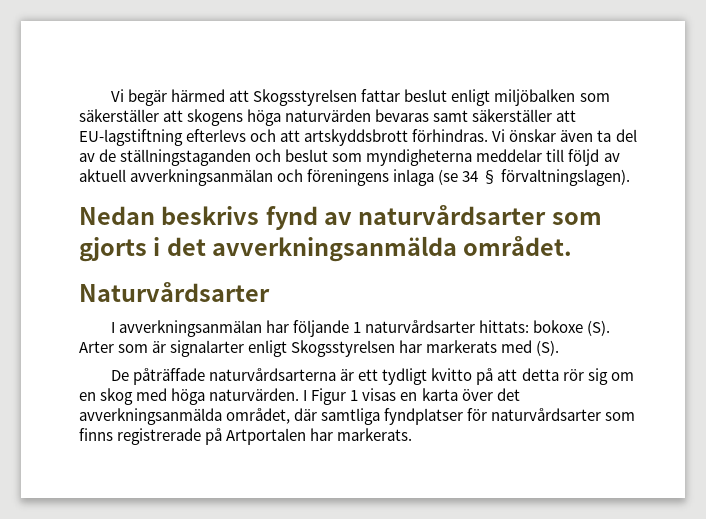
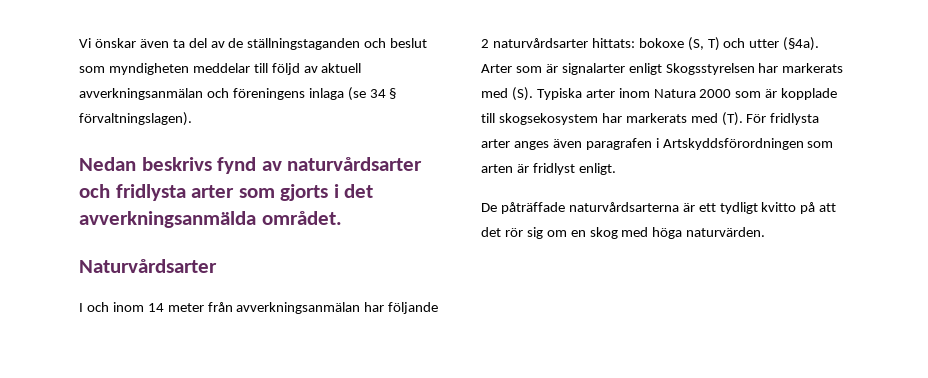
- Vi begär härmed att Skogsstyrelsen fattar beslut enligt miljöbalken som säkerställer att skogens höga naturvärden bevaras samt säkerställer att EU-lagstiftning efterlevs och att artskyddsbrott förhindras. Vi önskar även ta del av de ställningstaganden och beslut som myndigheterna meddelar till följd av aktuell avverkningsanmälan och föreningens inlaga (se 34 § förvaltningslagen).
+ Vi önskar även ta del av de ställningstaganden och beslut som myndigheten meddelar till följd av aktuell avverkningsanmälan och föreningens inlaga (se 34 § förvaltningslagen).
- Nedan beskrivs fynd av naturvårdsarter som gjorts i det avverkningsanmälda området.
+ Nedan beskrivs fynd av naturvårdsarter och fridlysta arter som gjorts i det avverkningsanmälda området.
- I avverkningsanmälan har följande 1 naturvårdsarter hittats: bokoxe (S). Arter som är signalarter enligt Skogsstyrelsen har markerats med (S).
+ I och inom 14 meter från avverkningsanmälan har följande 2 naturvårdsarter hittats: bokoxe (S, T) och utter (§4a). Arter som är signalarter enligt Skogsstyrelsen har markerats med (S). Typiska arter inom Natura 2000 som är kopplade till skogsekosystem har markerats med (T). För fridlysta arter anges även paragrafen i Artskyddsförordningen som arten är fridlyst enligt.
- De påträffade naturvårdsarterna är ett tydligt kvitto på att detta rör sig om en skog med höga naturvärden. I Figur 1 visas en karta över det avverkningsanmälda området, där samtliga fyndplatser för naturvårdsarter som finns registrerade på Artportalen har markerats.
+ De påträffade naturvårdsarterna är ett tydligt kvitto på att det rör sig om en skog med höga naturvärden.

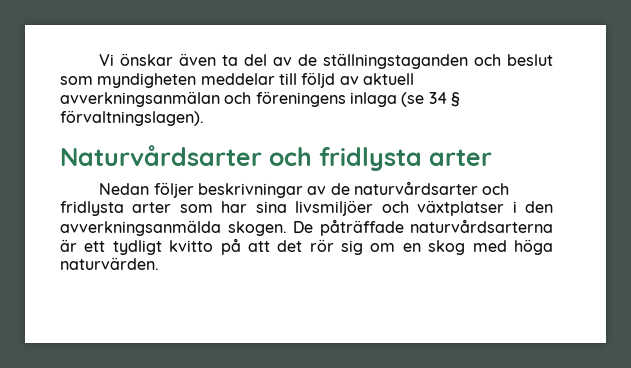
- Nedan beskrivs fynd av naturvårdsarter och fridlysta arter som gjorts i det avverkningsanmälda området.
- Naturvårdsarter
- I och inom 14 meter från avverkningsanmälan har följande 2 naturvårdsarter hittats: bokoxe (S, T) och utter (§4a). Arter som är signalarter enligt Skogsstyrelsen har markerats med (S). Typiska arter inom Natura 2000 som är kopplade till skogsekosystem har markerats med (T). För fridlysta arter anges även paragrafen i Artskyddsförordningen som arten är fridlyst enligt.
- De påträffade naturvårdsarterna är ett tydligt kvitto på att det rör sig om en skog med höga naturvärden.
+ Naturvårdsarter och fridlysta arter
+ Nedan följer beskrivningar av de naturvårdsarter och fridlysta arter som har sina livsmiljöer och växtplatser i den avverkningsanmälda skogen. De påträffade naturvårdsarterna är ett tydligt kvitto på att det rör sig om en skog med höga naturvärden.

